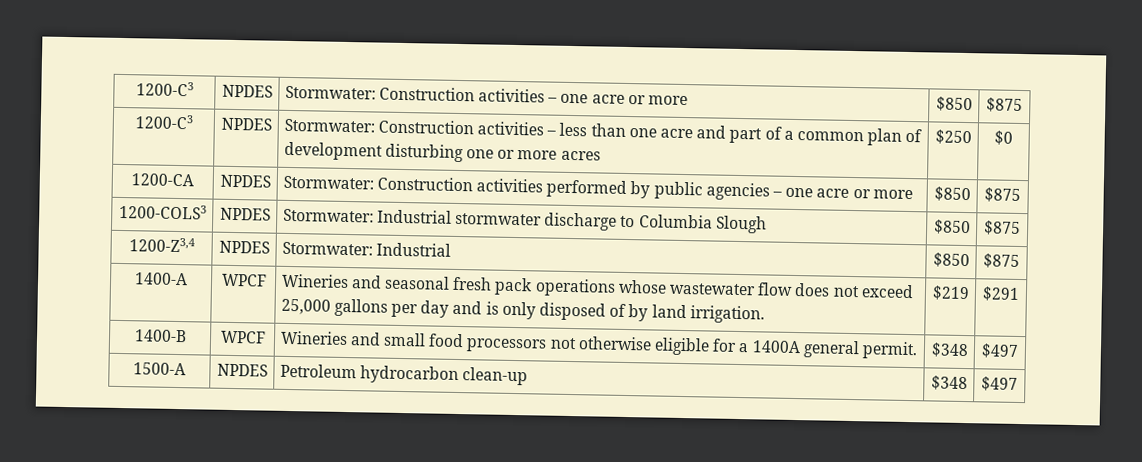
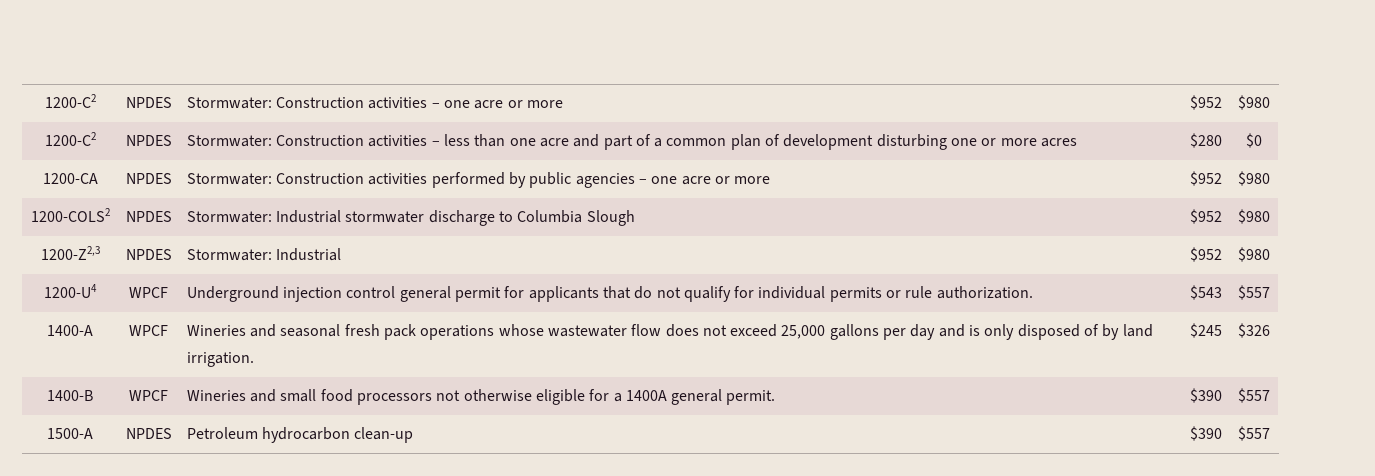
- 1200-C3 | NPDES | Stormwater: Construction activities – one acre or more | $850 | $875
- 1200-C3 | NPDES | Stormwater: Construction activities – less than one acre and part of a common plan of development disturbing one or more acres | $250 | $0
+ 1200-C2 | NPDES | Stormwater: Construction activities – one acre or more | $952 | $980
+ 1200-C2 | NPDES | Stormwater: Construction activities – less than one acre and part of a common plan of development disturbing one or more acres | $280 | $0
- 1200-CA | NPDES | Stormwater: Construction activities performed by public agencies – one acre or more | $850 | $875
- 1200-COLS3 | NPDES | Stormwater: Industrial stormwater discharge to Columbia Slough | $850 | $875
- 1200-Z3,4 | NPDES | Stormwater: Industrial | $850 | $875
+ 1200-CA | NPDES | Stormwater: Construction activities performed by public agencies – one acre or more | $952 | $980
+ 1200-COLS2 | NPDES | Stormwater: Industrial stormwater discharge to Columbia Slough | $952 | $980
+ 1200-Z2,3 | NPDES | Stormwater: Industrial | $952 | $980
+ 1200-U4 | WPCF | Underground injection control general permit for applicants that do not qualify for individual permits or rule authorization. | $543 | $557
- 1400-A | WPCF | Wineries and seasonal fresh pack operations whose wastewater flow does not exceed 25,000 gallons per day and is only disposed of by land irrigation. | $219 | $291
+ 1400-A | WPCF | Wineries and seasonal fresh pack operations whose wastewater flow does not exceed 25,000 gallons per day and is only disposed of by land irrigation. | $245 | $326
- 1400-B | WPCF | Wineries and small food processors not otherwise eligible for a 1400A general permit. | $348 | $497
+ 1400-B | WPCF | Wineries and small food processors not otherwise eligible for a 1400A general permit. | $390 | $557
- 1500-A | NPDES | Petroleum hydrocarbon clean-up | $348 | $497
+ 1500-A | NPDES | Petroleum hydrocarbon clean-up | $390 | $557

